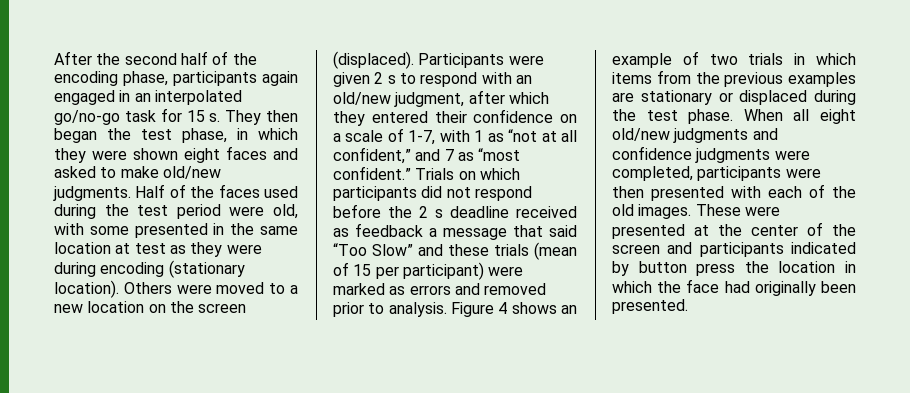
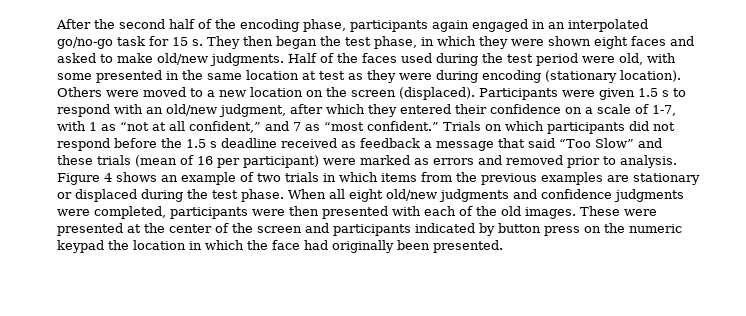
- Participants were given 2 s to respond with an old/new judgment, after which they entered their confidence on a scale of 1-7, with 1 as “not at all confident,” and 7 as “most confident.”
+ Participants were given 1.5 s to respond with an old/new judgment, after which they entered their confidence on a scale of 1-7, with 1 as “not at all confident,” and 7 as “most confident.”
- Trials on which participants did not respond before the 2 s deadline received as feedback a message that said “Too Slow” and these trials (mean of 15 per participant) were marked as errors and removed prior to analysis.
+ Trials on which participants did not respond before the 1.5 s deadline received as feedback a message that said “Too Slow” and these trials (mean of 16 per participant) were marked as errors and removed prior to analysis.
- These were presented at the center of the screen and participants indicated by button press the location in which the face had originally been presented.
+ These were presented at the center of the screen and participants indicated by button press on the numeric keypad the location in which the face had originally been presented.

